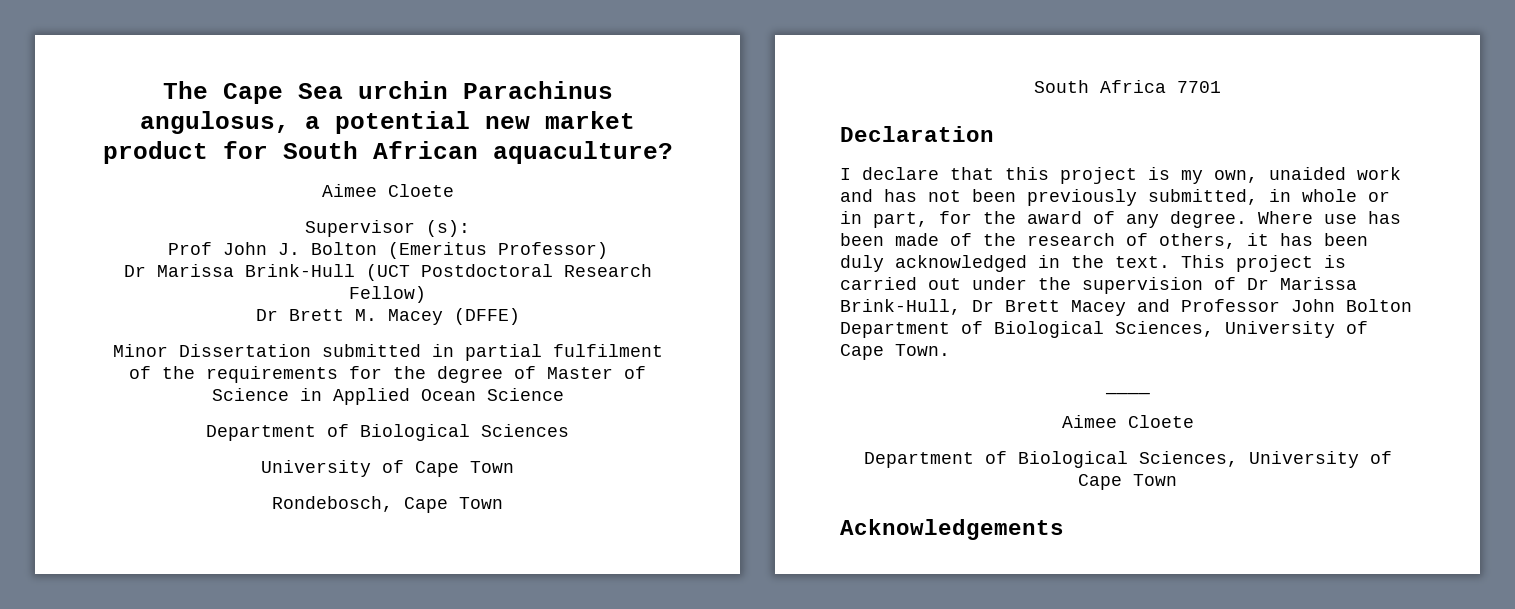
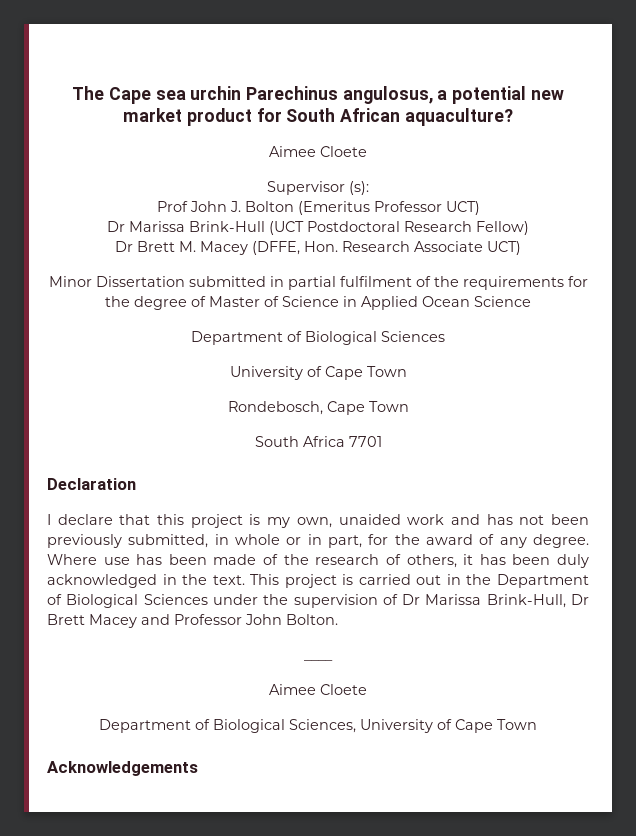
- The Cape Sea urchin Parachinus angulosus, a potential new market product for South African aquaculture?
+ The Cape sea urchin Parechinus angulosus, a potential new market product for South African aquaculture?
- Prof John J. Bolton (Emeritus Professor)
+ Prof John J. Bolton (Emeritus Professor UCT)
- Dr Brett M. Macey (DFFE)
+ Dr Brett M. Macey (DFFE, Hon. Research Associate UCT)
- This project is carried out under the supervision of Dr Marissa Brink-Hull, Dr Brett Macey and Professor John Bolton Department of Biological Sciences, University of Cape Town.
+ This project is carried out in the Department of Biological Sciences under the supervision of Dr Marissa Brink-Hull, Dr Brett Macey and Professor John Bolton.

